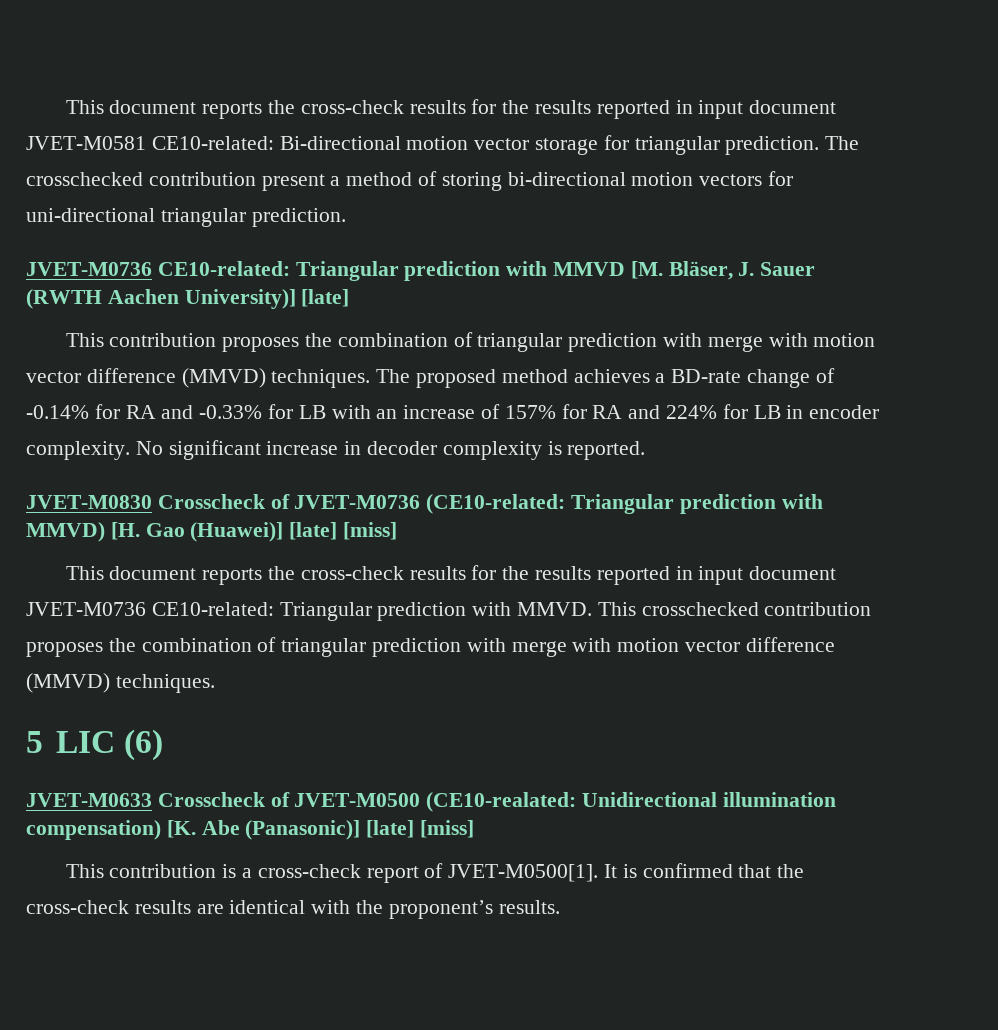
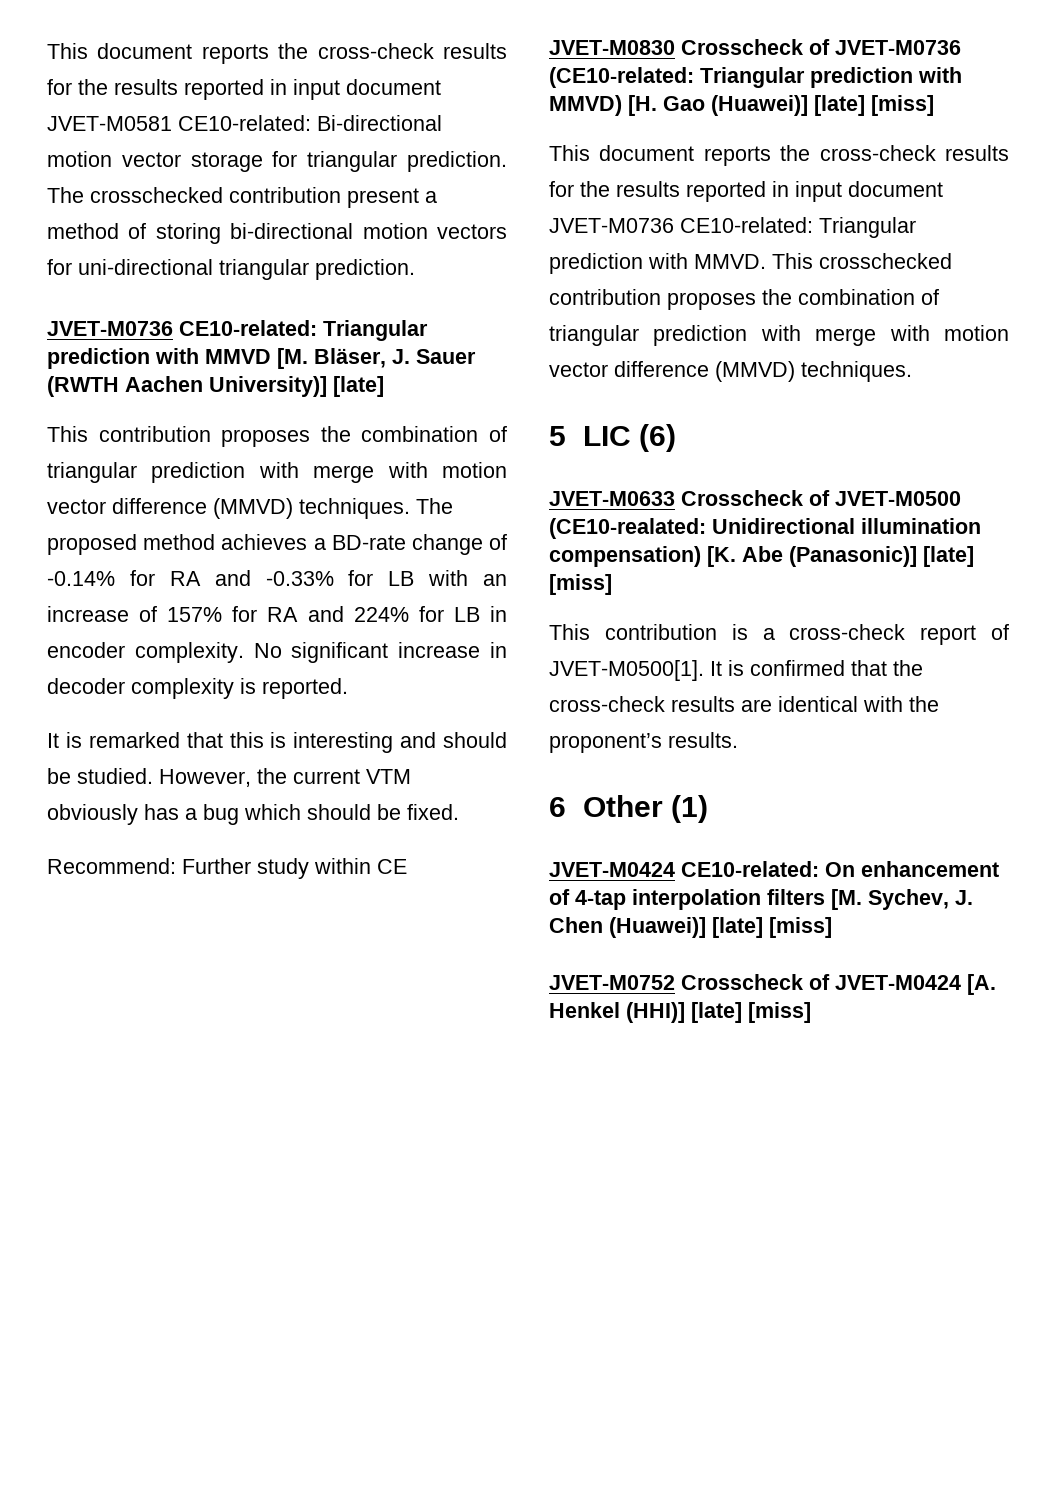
+ It is remarked that this is interesting and should be studied. However, the current VTM obviously has a bug which should be fixed.
+ Recommend: Further study within CE
+ 6 Other (1)
+ JVET-M0424 CE10-related: On enhancement of 4-tap interpolation filters [M. Sychev, J. Chen (Huawei)] [late] [miss]
+ JVET-M0752 Crosscheck of JVET-M0424 [A. Henkel (HHI)] [late] [miss]

